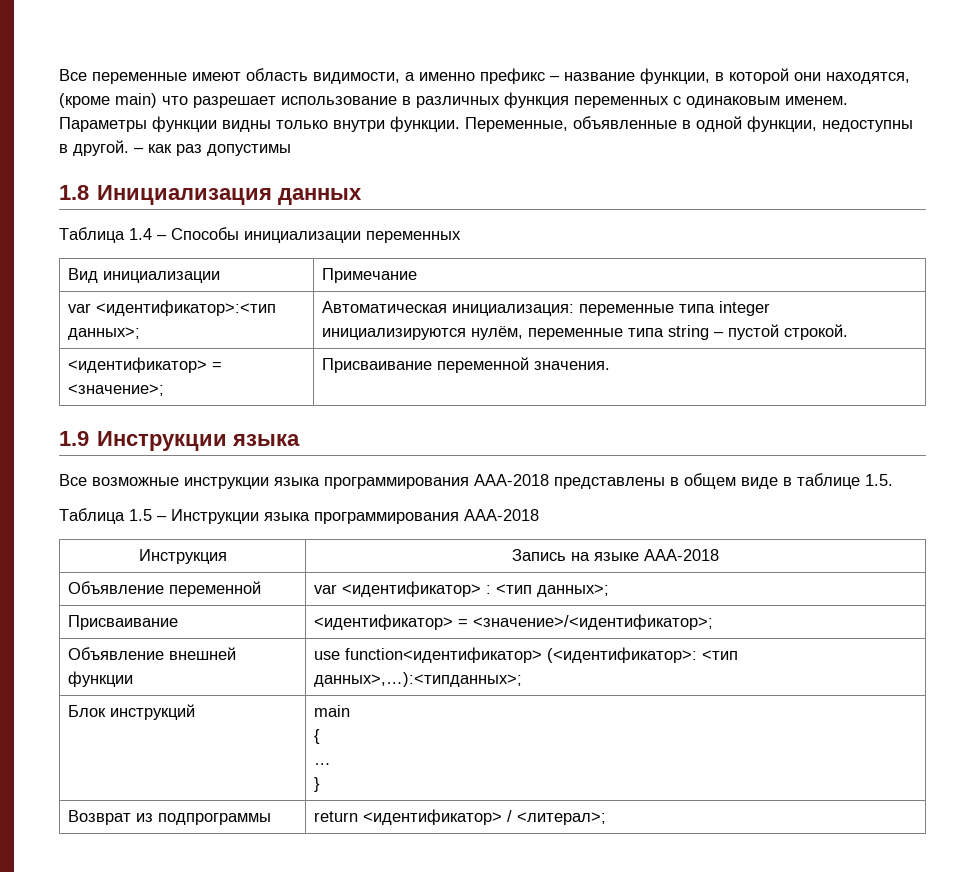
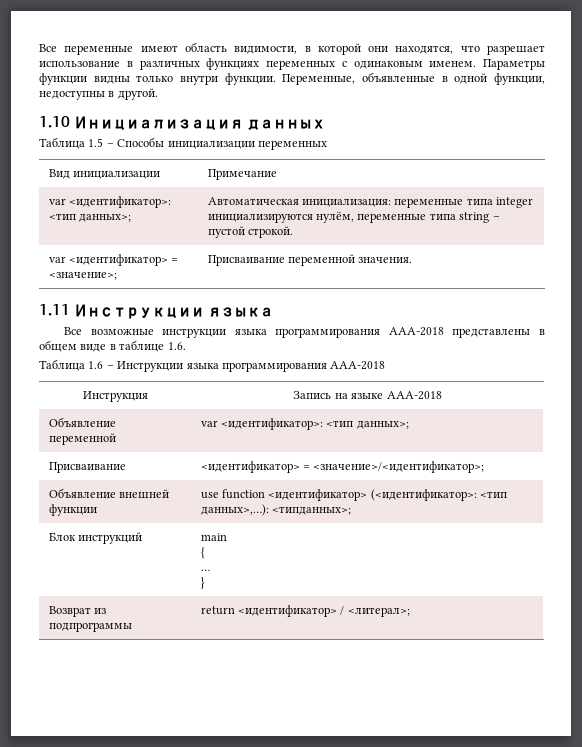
- Все переменные имеют область видимости, а именно префикс – название функции, в которой они находятся, (кроме main) что разрешает использование в различных функция переменных с одинаковым именем.
+ Все переменные имеют область видимости, в которой они находятся, что разрешает использование в различных функциях переменных с одинаковым именем.
- Переменные, объявленные в одной функции, недоступны в другой. – как раз допустимы
- 1.8 Инициализация данных
+ Переменные, объявленные в одной функции, недоступны в другой.
+ 1.10 Инициализация данных
- Таблица 1.4 – Способы инициализации переменных
+ Таблица 1.5 – Способы инициализации переменных
- var <идентификатор>:<тип данных>; | Автоматическая инициализация: переменные типа integer инициализируются нулём, переменные типа string – пустой строкой.
+ var <идентификатор>: <тип данных>; | Автоматическая инициализация: переменные типа integer инициализируются нулём, переменные типа string – пустой строкой.
- <идентификатор> = <значение>; | Присваивание переменной значения.
+ var <идентификатор> = <значение>; | Присваивание переменной значения.
- 1.9 Инструкции языка
+ 1.11 Инструкции языка
- Все возможные инструкции языка программирования AAA-2018 представлены в общем виде в таблице 1.5.
- Таблица 1.5 – Инструкции языка программирования AAA-2018
+ Все возможные инструкции языка программирования AAA-2018 представлены в общем виде в таблице 1.6.
+ Таблица 1.6 – Инструкции языка программирования AAA-2018
- Объявление переменной | var <идентификатор> : <тип данных>;
+ Объявление переменной | var <идентификатор>: <тип данных>;
- Объявление внешней функции | use function<идентификатор> (<идентификатор>: <тип данных>,…):<типданных>;
+ Объявление внешней функции | use function <идентификатор> (<идентификатор>: <тип данных>,…): <типданных>;

